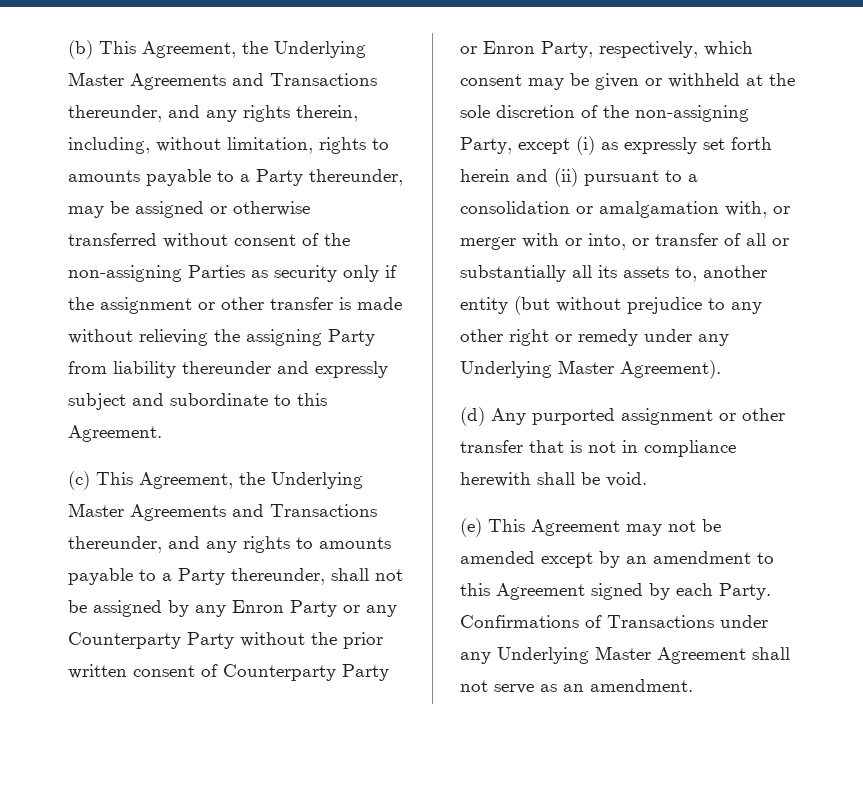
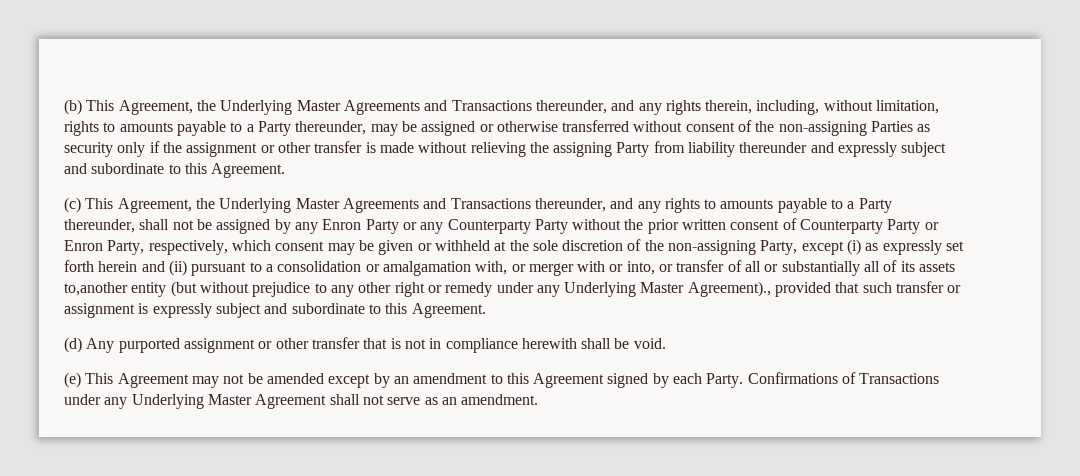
- (c) This Agreement, the Underlying Master Agreements and Transactions thereunder, and any rights to amounts payable to a Party thereunder, shall not be assigned by any Enron Party or any Counterparty Party without the prior written consent of Counterparty Party or Enron Party, respectively, which consent may be given or withheld at the sole discretion of the non-assigning Party, except (i) as expressly set forth herein and (ii) pursuant to a consolidation or amalgamation with, or merger with or into, or transfer of all or substantially all its assets to, another entity (but without prejudice to any other right or remedy under any Underlying Master Agreement).
+ (c) This Agreement, the Underlying Master Agreements and Transactions thereunder, and any rights to amounts payable to a Party thereunder, shall not be assigned by any Enron Party or any Counterparty Party without the prior written consent of Counterparty Party or Enron Party, respectively, which consent may be given or withheld at the sole discretion of the non-assigning Party, except (i) as expressly set forth herein and (ii) pursuant to a consolidation or amalgamation with, or merger with or into, or transfer of all or substantially all of its assets to,another entity (but without prejudice to any other right or remedy under any Underlying Master Agreement)., provided that such transfer or assignment is expressly subject and subordinate to this Agreement.

